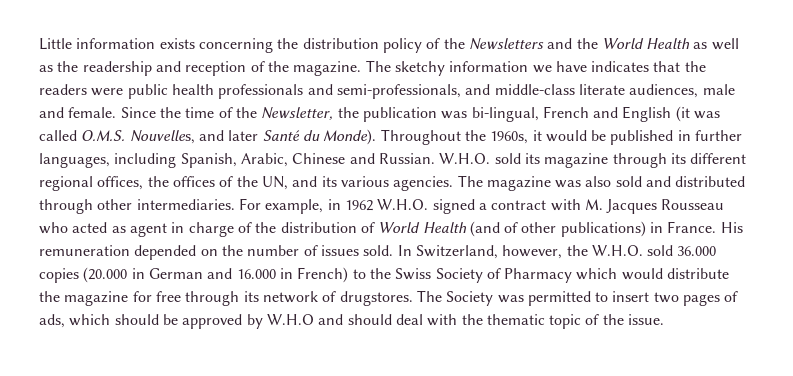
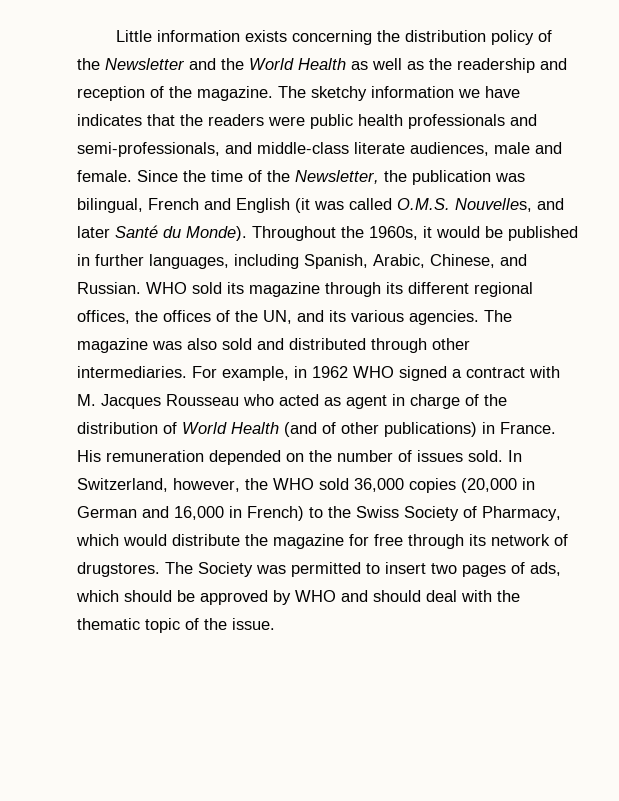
- Little information exists concerning the distribution policy of the Newsletters and the World Health as well as the readership and reception of the magazine.
+ Little information exists concerning the distribution policy of the Newsletter and the World Health as well as the readership and reception of the magazine.
- Since the time of the Newsletter, the publication was bi-lingual, French and English (it was called O.M.S. Nouvelles, and later Santé du Monde).
+ Since the time of the Newsletter, the publication was bilingual, French and English (it was called O.M.S. Nouvelles, and later Santé du Monde).
- Throughout the 1960s, it would be published in further languages, including Spanish, Arabic, Chinese and Russian.
+ Throughout the 1960s, it would be published in further languages, including Spanish, Arabic, Chinese, and Russian.
- W.H.O. sold its magazine through its different regional offices, the offices of the UN, and its various agencies.
+ WHO sold its magazine through its different regional offices, the offices of the UN, and its various agencies.
- For example, in 1962 W.H.O. signed a contract with M. Jacques Rousseau who acted as agent in charge of the distribution of World Health (and of other publications) in France.
+ For example, in 1962 WHO signed a contract with M. Jacques Rousseau who acted as agent in charge of the distribution of World Health (and of other publications) in France.
- In Switzerland, however, the W.H.O. sold 36.000 copies (20.000 in German and 16.000 in French) to the Swiss Society of Pharmacy which would distribute the magazine for free through its network of drugstores.
+ In Switzerland, however, the WHO sold 36,000 copies (20,000 in German and 16,000 in French) to the Swiss Society of Pharmacy, which would distribute the magazine for free through its network of drugstores.
- The Society was permitted to insert two pages of ads, which should be approved by W.H.O and should deal with the thematic topic of the issue.
+ The Society was permitted to insert two pages of ads, which should be approved by WHO and should deal with the thematic topic of the issue.

